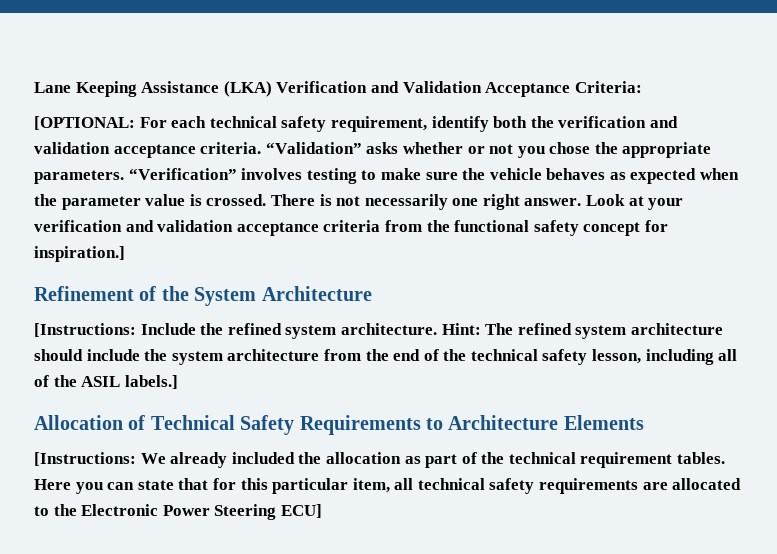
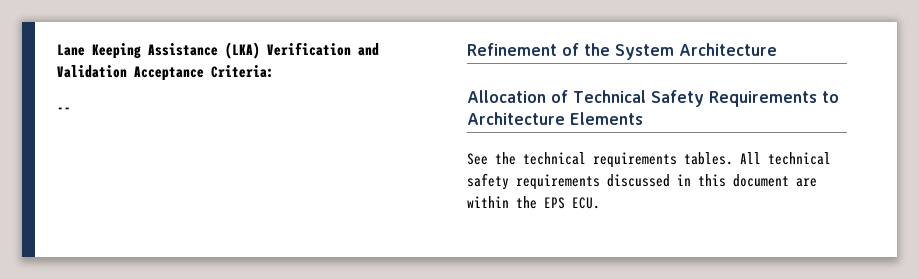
- [OPTIONAL: For each technical safety requirement, identify both the verification and validation acceptance criteria. “Validation” asks whether or not you chose the appropriate parameters. “Verification” involves testing to make sure the vehicle behaves as expected when the parameter value is crossed. There is not necessarily one right answer. Look at your verification and validation acceptance criteria from the functional safety concept for inspiration.]
+ --
- [Instructions: Include the refined system architecture. Hint: The refined system architecture should include the system architecture from the end of the technical safety lesson, including all of the ASIL labels.]
- [Instructions: We already included the allocation as part of the technical requirement tables. Here you can state that for this particular item, all technical safety requirements are allocated to the Electronic Power Steering ECU]
+ See the technical requirements tables. All technical safety requirements discussed in this document are within the EPS ECU.

